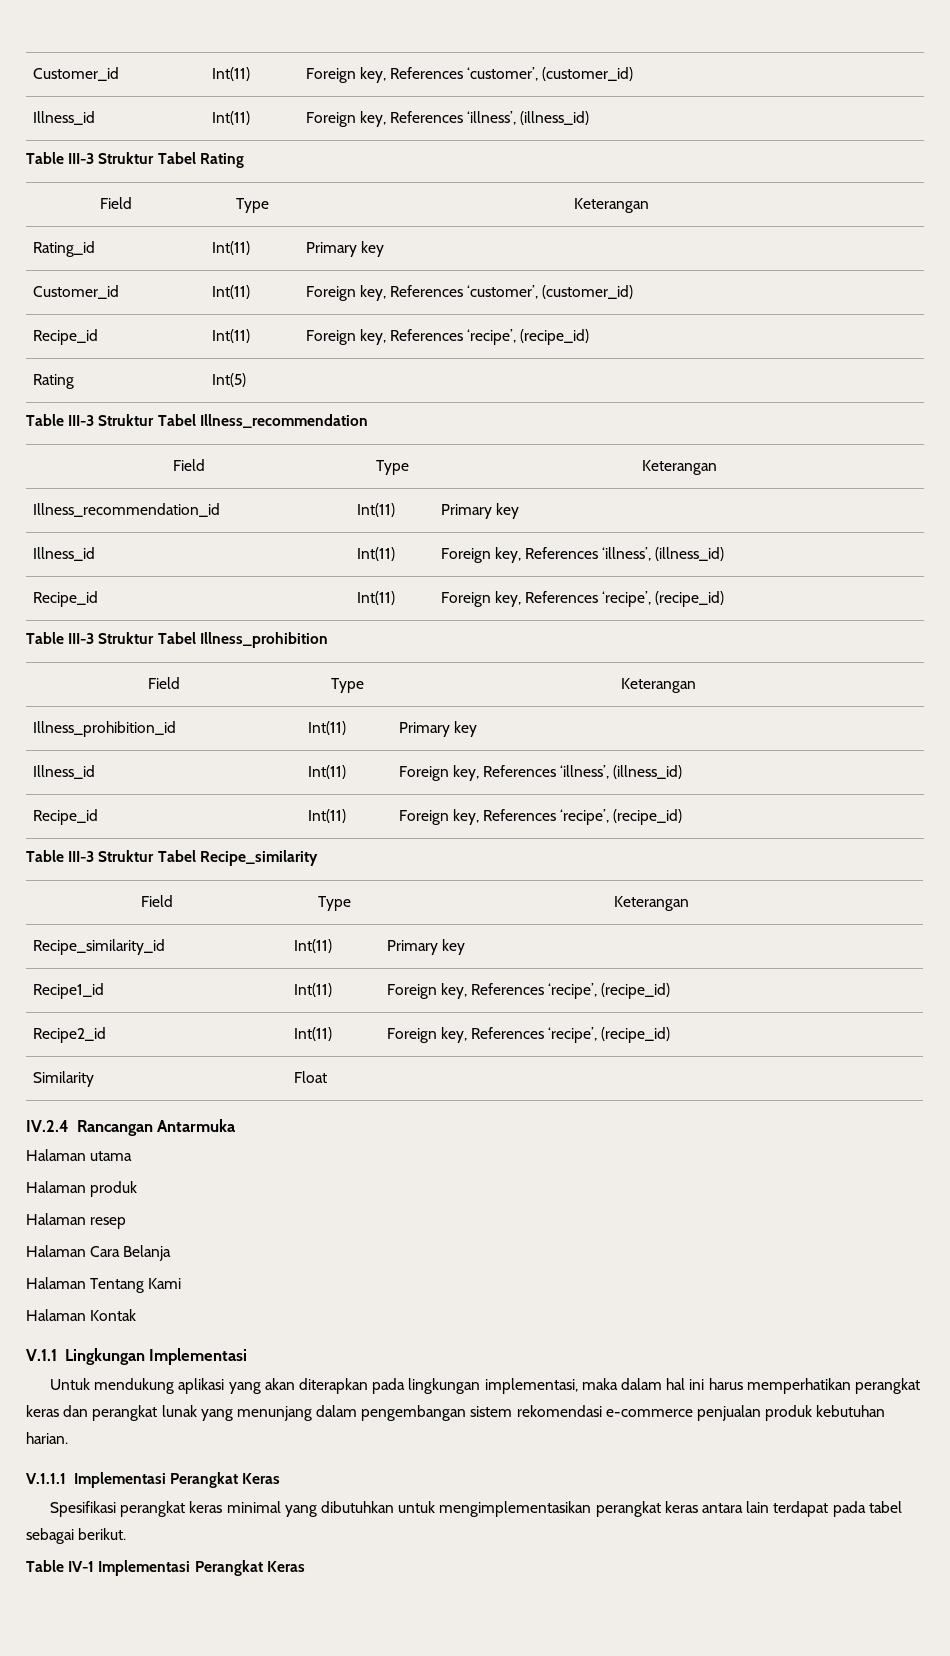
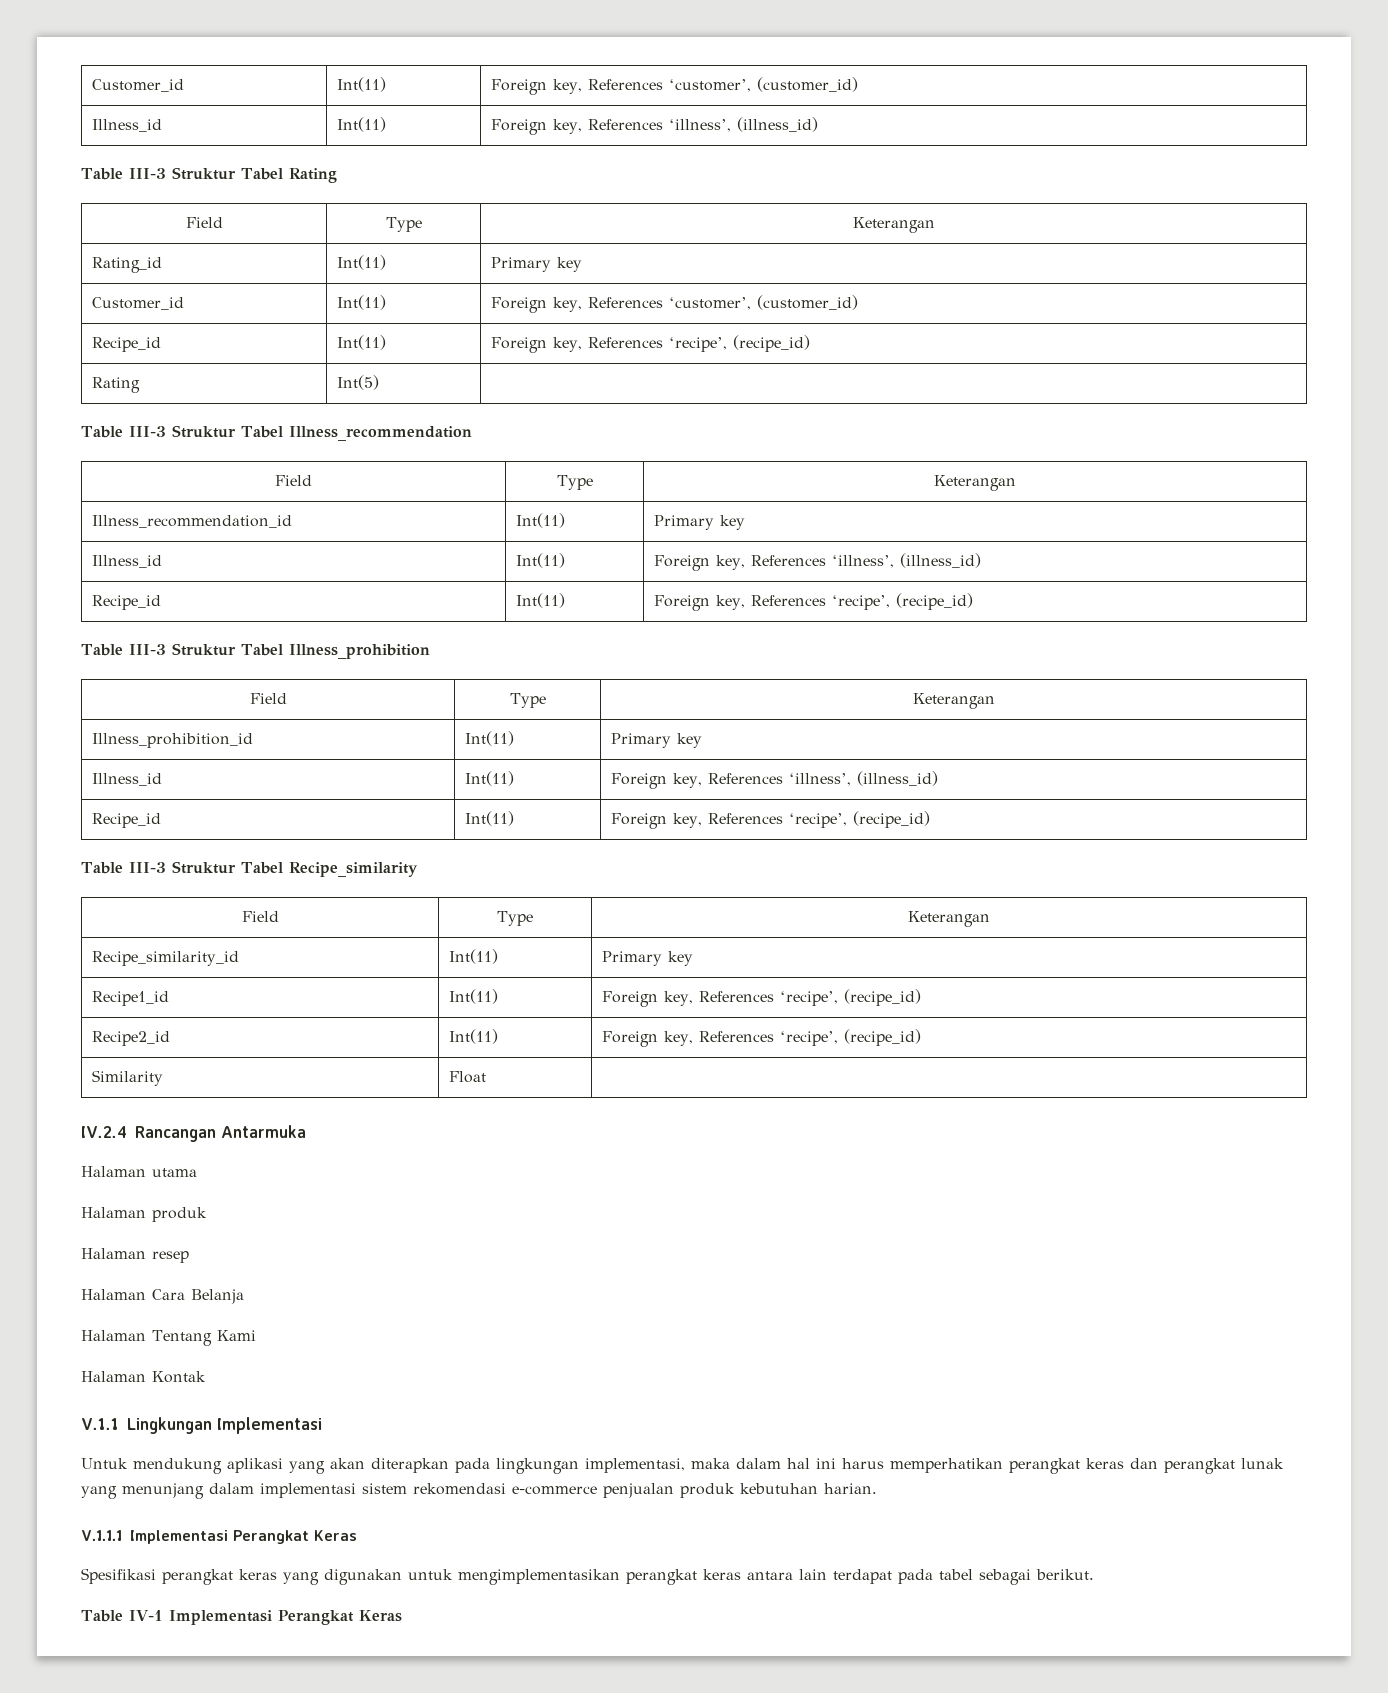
- Untuk mendukung aplikasi yang akan diterapkan pada lingkungan implementasi, maka dalam hal ini harus memperhatikan perangkat keras dan perangkat lunak yang menunjang dalam pengembangan sistem rekomendasi e-commerce penjualan produk kebutuhan harian.
+ Untuk mendukung aplikasi yang akan diterapkan pada lingkungan implementasi, maka dalam hal ini harus memperhatikan perangkat keras dan perangkat lunak yang menunjang dalam implementasi sistem rekomendasi e-commerce penjualan produk kebutuhan harian.
- Spesifikasi perangkat keras minimal yang dibutuhkan untuk mengimplementasikan perangkat keras antara lain terdapat pada tabel sebagai berikut.
+ Spesifikasi perangkat keras yang digunakan untuk mengimplementasikan perangkat keras antara lain terdapat pada tabel sebagai berikut.

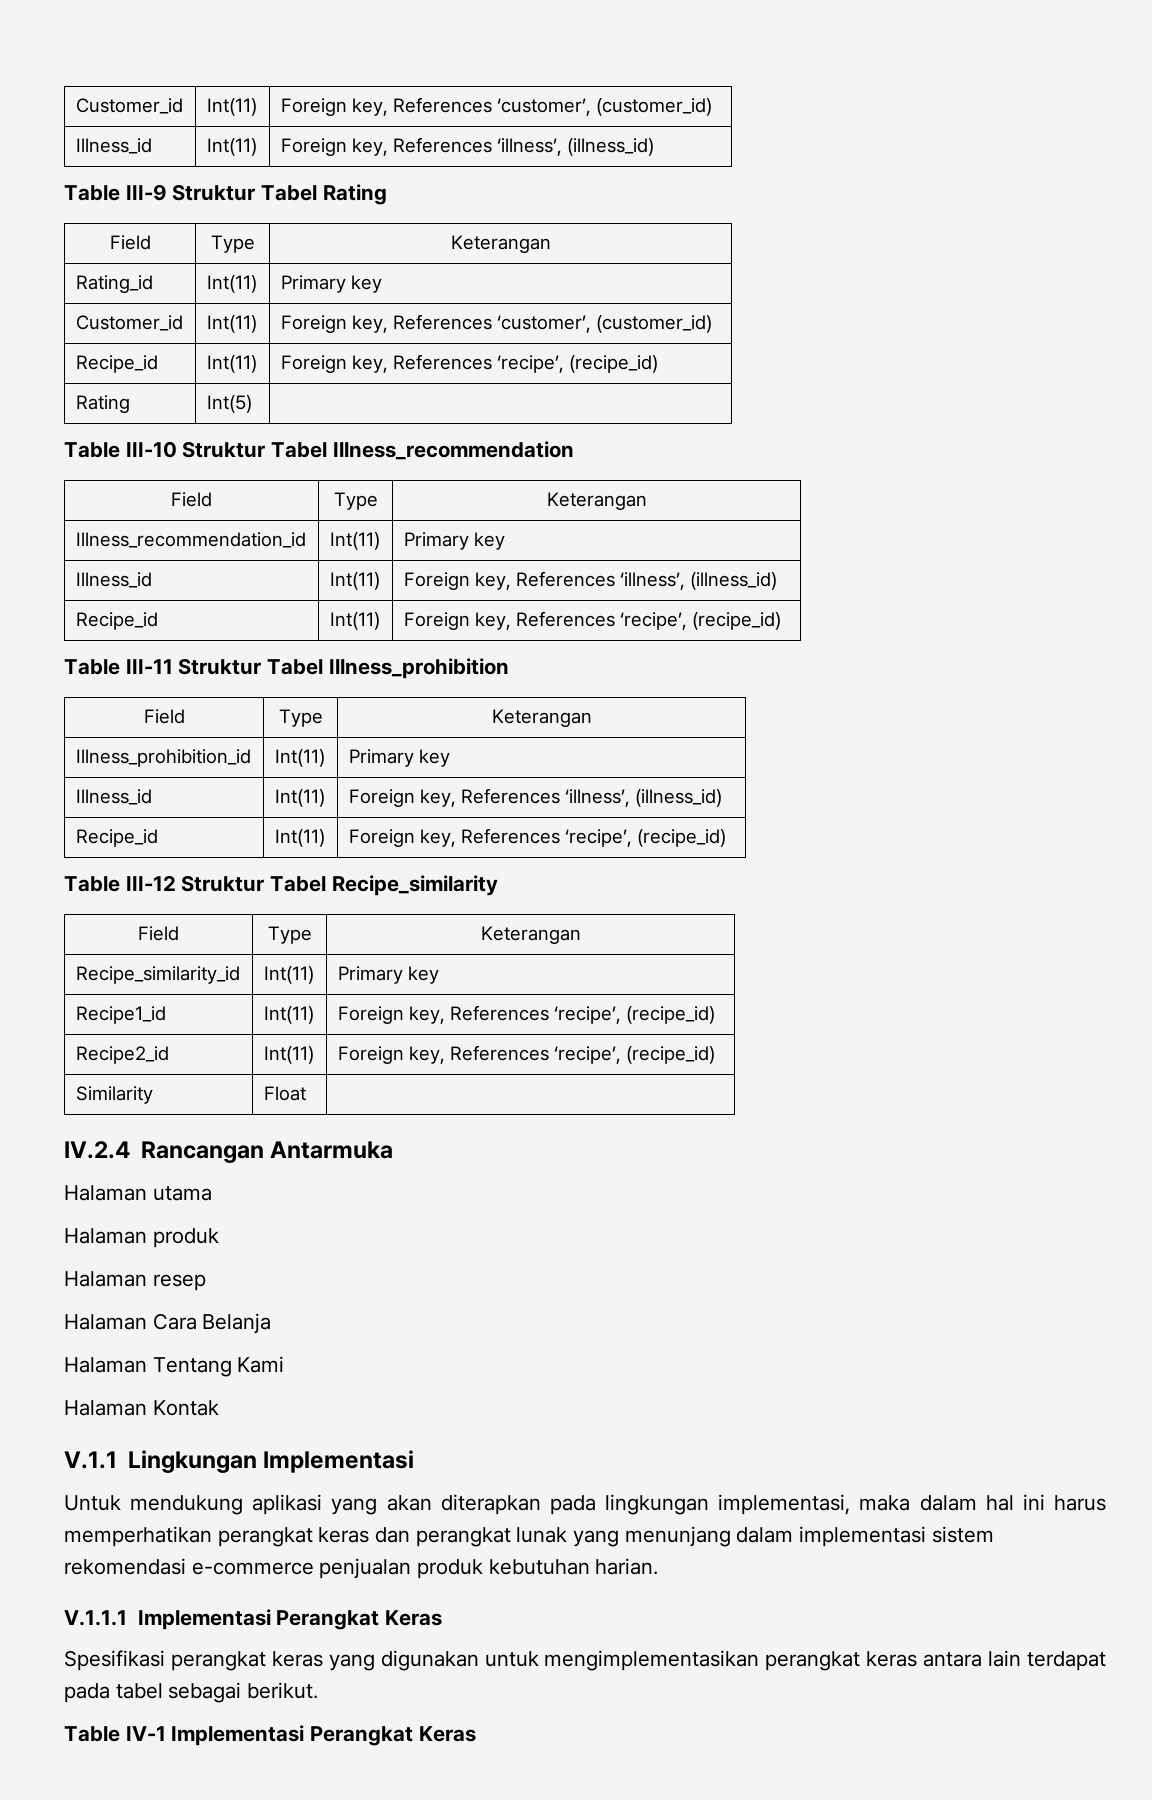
- Table III-3 Struktur Tabel Rating
+ Table III-9 Struktur Tabel Rating
- Table III-3 Struktur Tabel Illness_recommendation
+ Table III-10 Struktur Tabel Illness_recommendation
- Table III-3 Struktur Tabel Illness_prohibition
+ Table III-11 Struktur Tabel Illness_prohibition
- Table III-3 Struktur Tabel Recipe_similarity
+ Table III-12 Struktur Tabel Recipe_similarity

